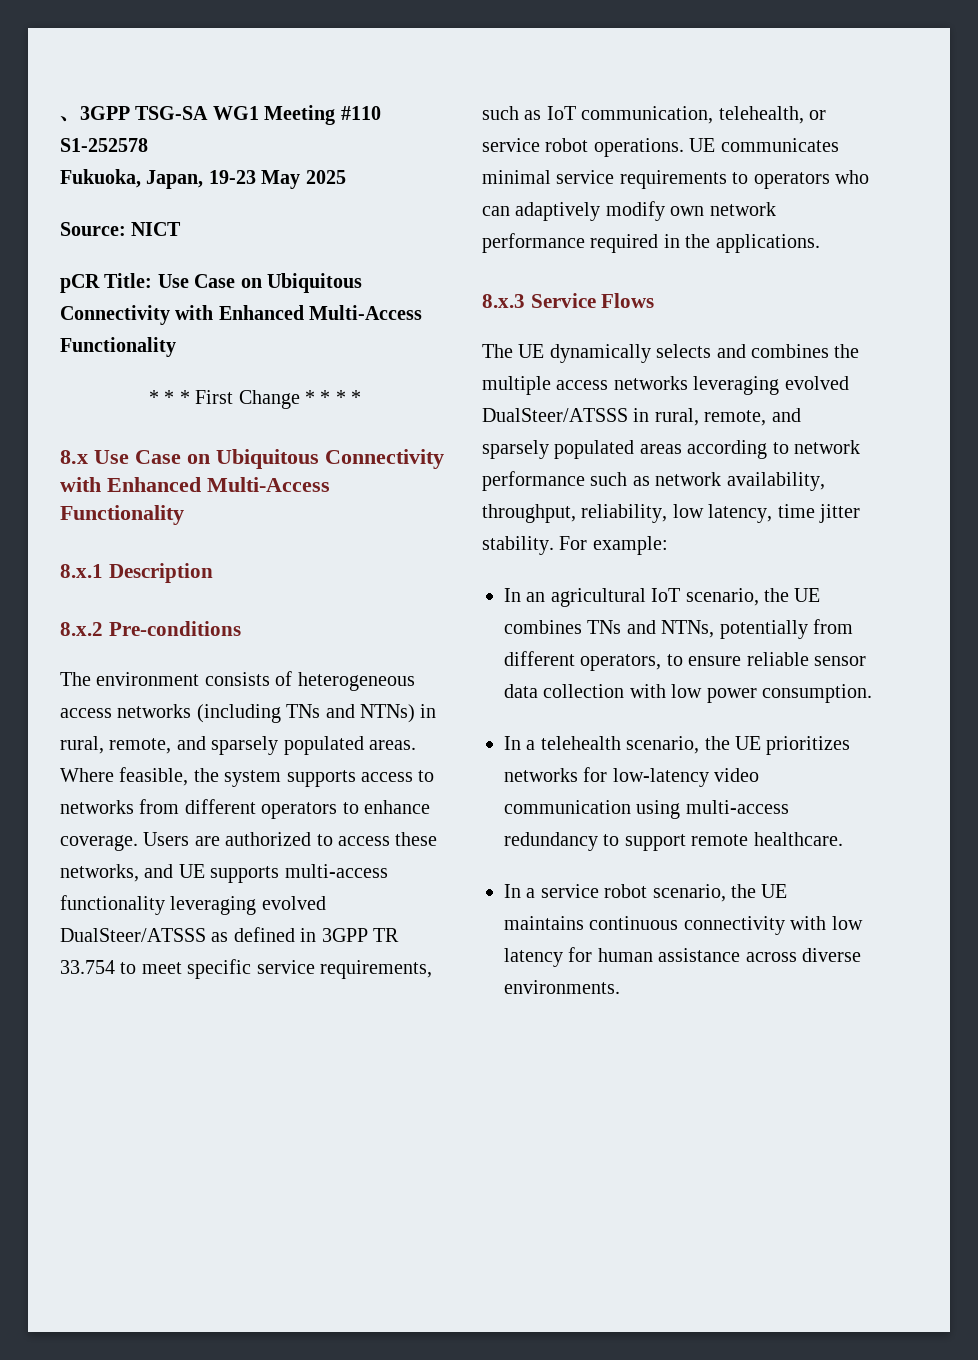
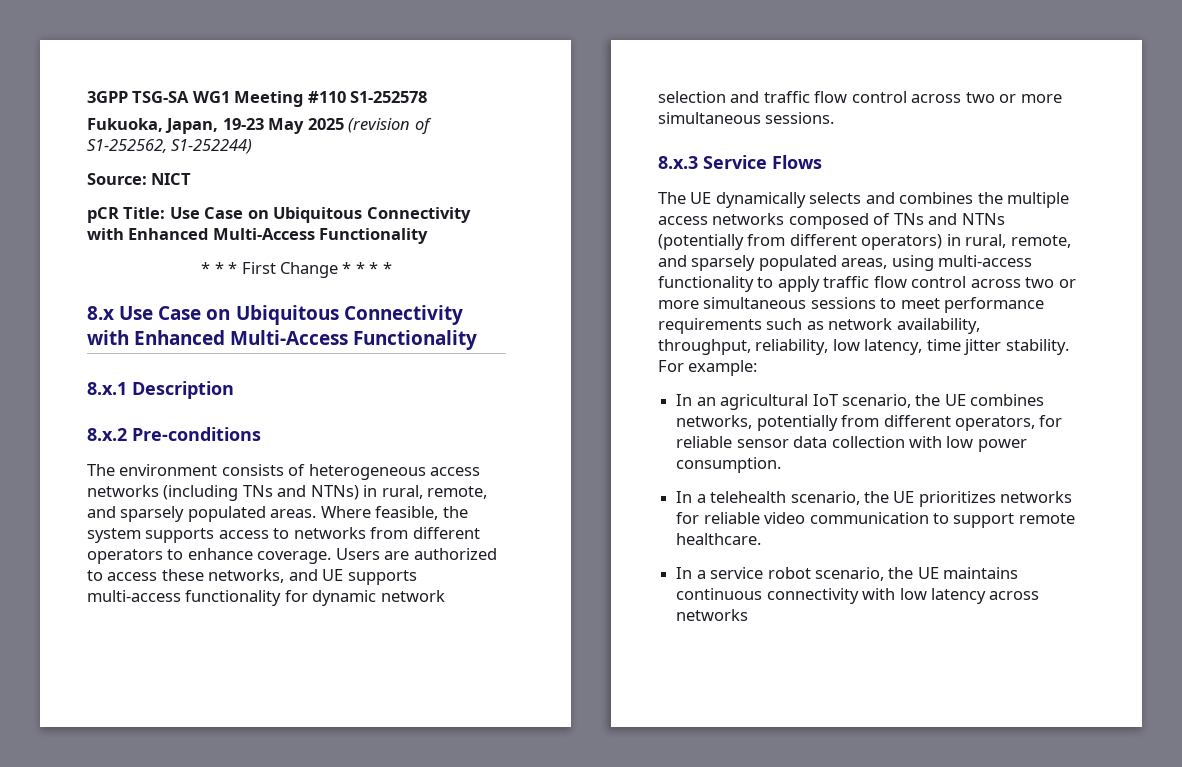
- 、3GPP TSG-SA WG1 Meeting #110 S1-252578
+ 3GPP TSG-SA WG1 Meeting #110 S1-252578
- Fukuoka, Japan, 19-23 May 2025
+ Fukuoka, Japan, 19-23 May 2025 (revision of S1-252562, S1-252244)
- Users are authorized to access these networks, and UE supports multi-access functionality leveraging evolved DualSteer/ATSSS as defined in 3GPP TR 33.754 to meet specific service requirements, such as IoT communication, telehealth, or service robot operations. UE communicates minimal service requirements to operators who can adaptively modify own network performance required in the applications.
+ Users are authorized to access these networks, and UE supports multi-access functionality for dynamic network selection and traffic flow control across two or more simultaneous sessions.
- The UE dynamically selects and combines the multiple access networks leveraging evolved DualSteer/ATSSS in rural, remote, and sparsely populated areas according to network performance such as network availability, throughput, reliability, low latency, time jitter stability.
+ The UE dynamically selects and combines the multiple access networks composed of TNs and NTNs (potentially from different operators) in rural, remote, and sparsely populated areas, using multi-access functionality to apply traffic flow control across two or more simultaneous sessions to meet performance requirements such as network availability, throughput, reliability, low latency, time jitter stability.
- In an agricultural IoT scenario, the UE combines TNs and NTNs, potentially from different operators, to ensure reliable sensor data collection with low power consumption.
+ In an agricultural IoT scenario, the UE combines networks, potentially from different operators, for reliable sensor data collection with low power consumption.
- In a telehealth scenario, the UE prioritizes networks for low-latency video communication using multi-access redundancy to support remote healthcare.
+ In a telehealth scenario, the UE prioritizes networks for reliable video communication to support remote healthcare.
- In a service robot scenario, the UE maintains continuous connectivity with low latency for human assistance across diverse environments.
+ In a service robot scenario, the UE maintains continuous connectivity with low latency across networks

